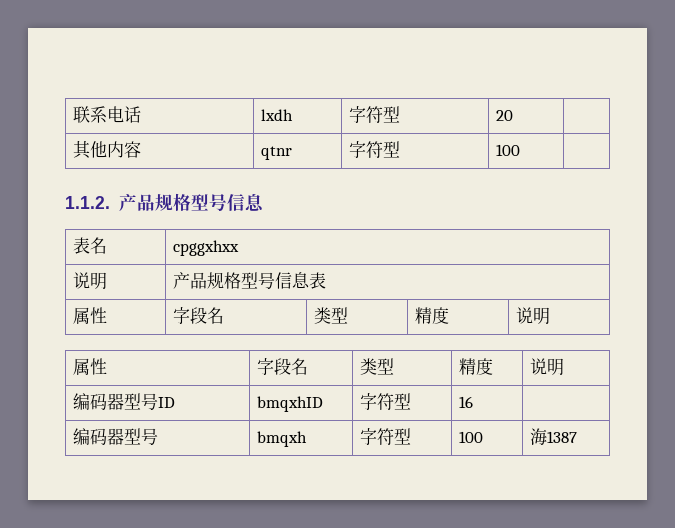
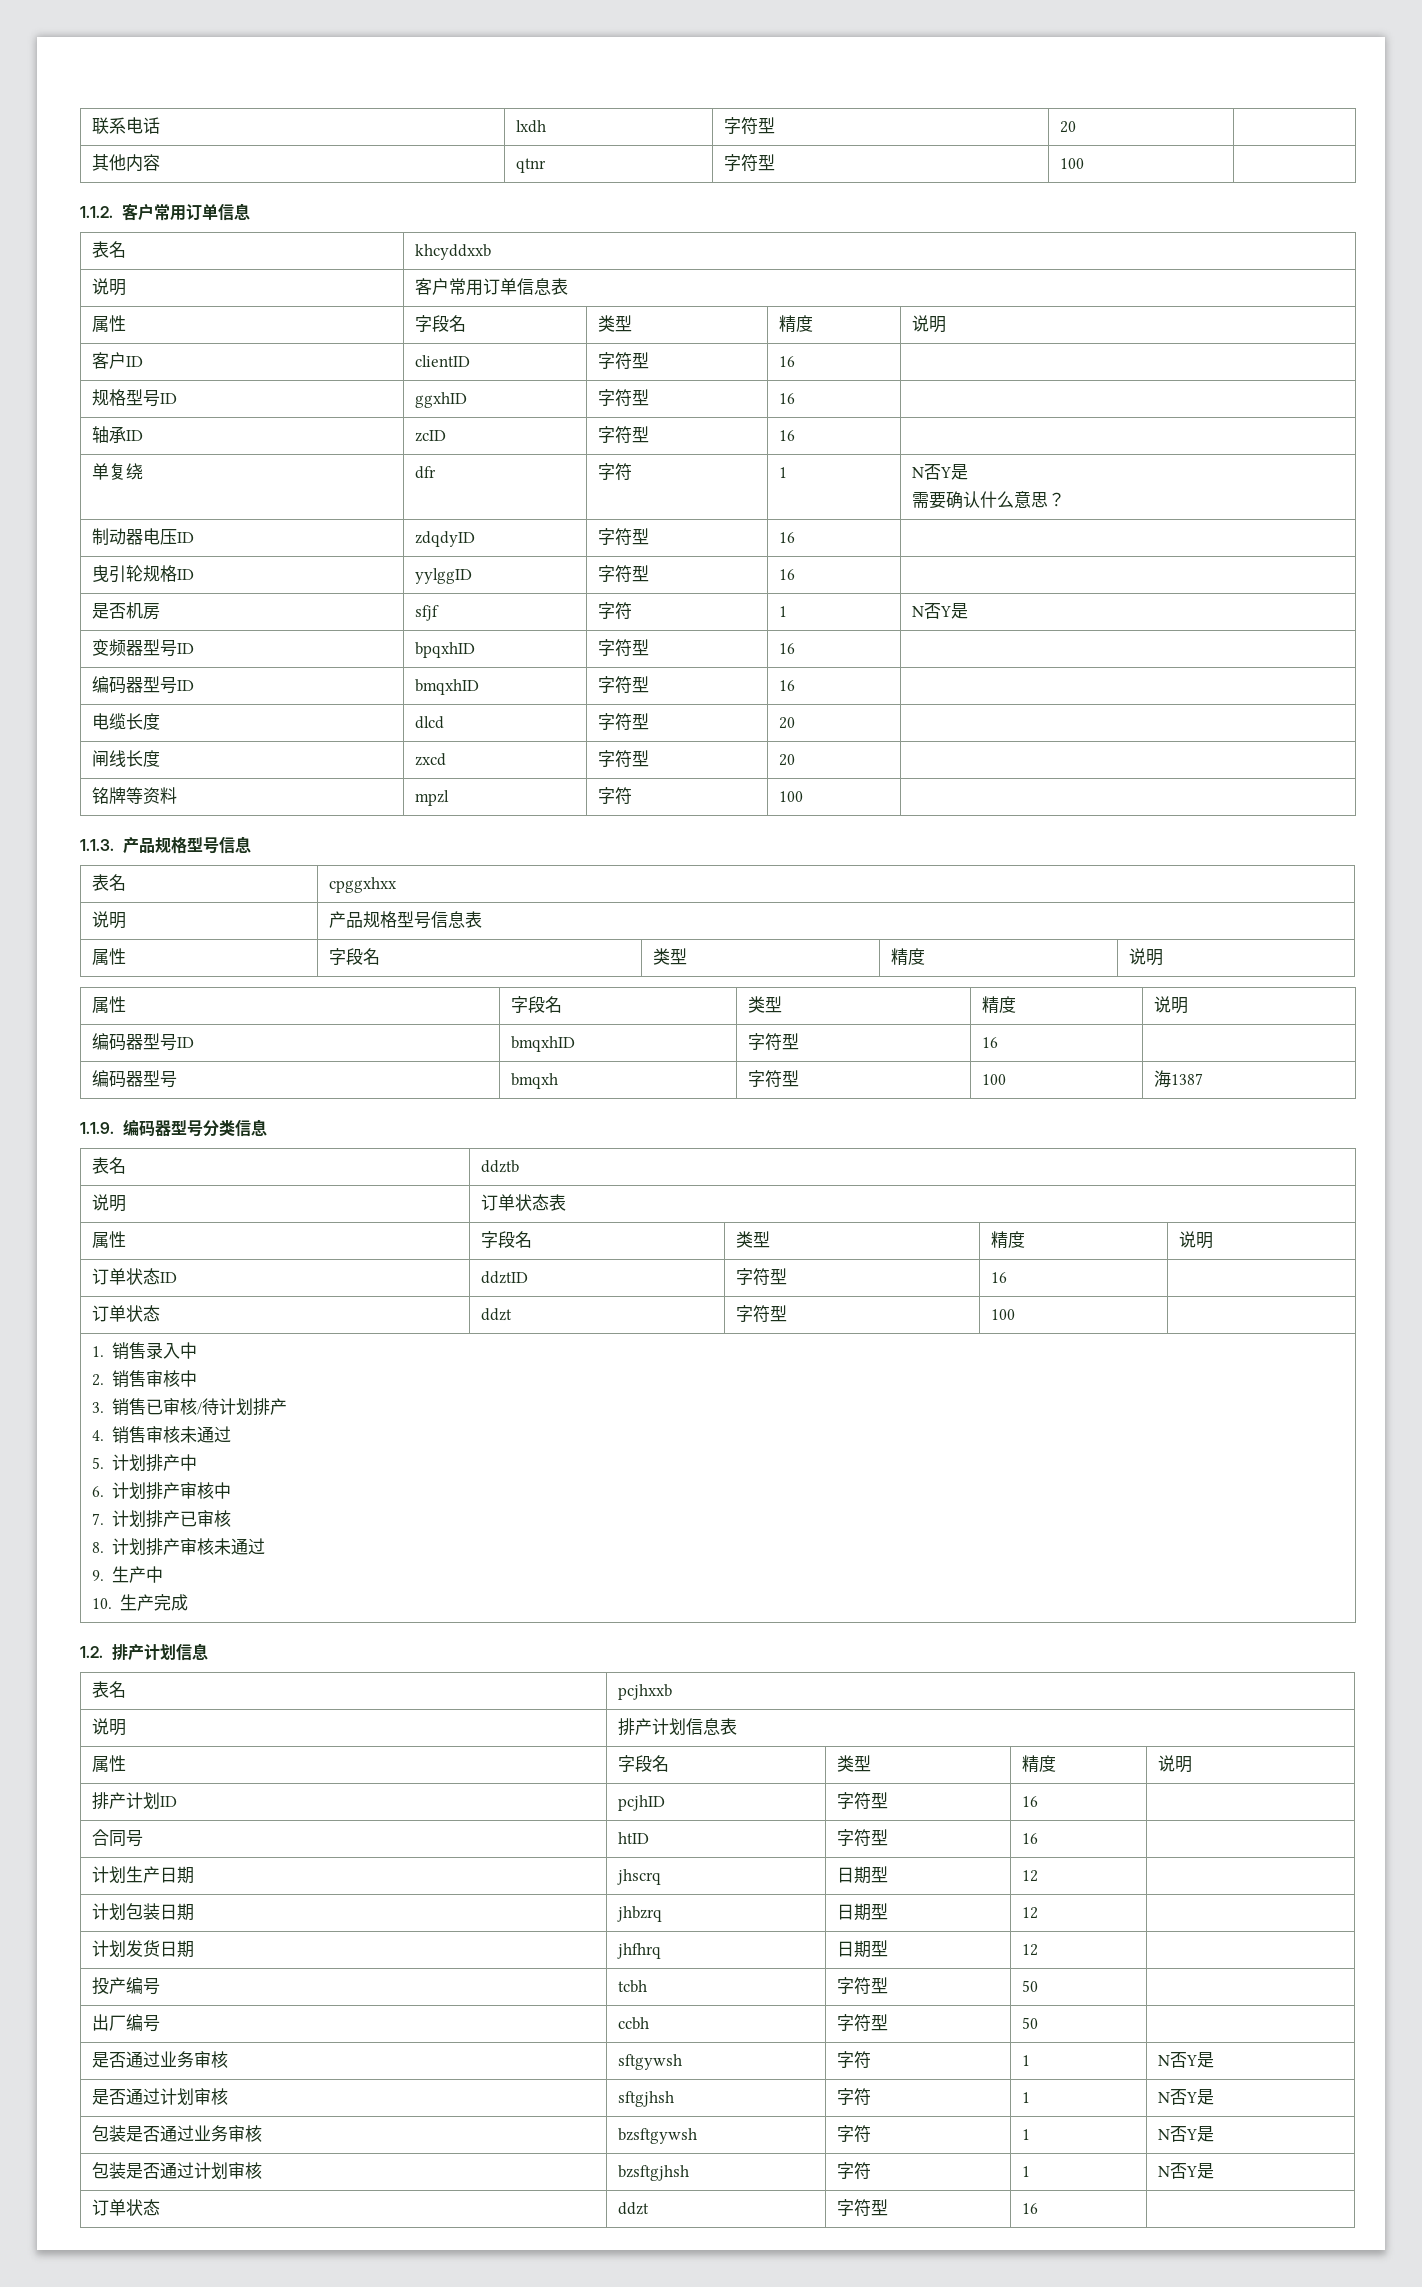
- 1.1.2.产品规格型号信息
+ 1.1.2.客户常用订单信息
+ 表名 | khcyddxxb
+ 说明 | 客户常用订单信息表
+ 属性 | 字段名 | 类型 | 精度 | 说明
+ 客户ID | clientID | 字符型 | 16 |
+ 规格型号ID | ggxhID | 字符型 | 16 |
+ 轴承ID | zcID | 字符型 | 16 |
+ 单复绕 | dfr | 字符 | 1 | N否Y是
+ 需要确认什么意思？
+ 制动器电压ID | zdqdyID | 字符型 | 16 |
+ 曳引轮规格ID | yylggID | 字符型 | 16 |
+ 是否机房 | sfjf | 字符 | 1 | N否Y是
+ 变频器型号ID | bpqxhID | 字符型 | 16 |
+ 编码器型号ID | bmqxhID | 字符型 | 16 |
+ 电缆长度 | dlcd | 字符型 | 20 |
+ 闸线长度 | zxcd | 字符型 | 20 |
+ 铭牌等资料 | mpzl | 字符 | 100 |
+ 1.1.3.产品规格型号信息
+ 1.1.9.编码器型号分类信息
+ 表名 | ddztb
+ 说明 | 订单状态表
+ 属性 | 字段名 | 类型 | 精度 | 说明
+ 订单状态ID | ddztID | 字符型 | 16 |
+ 订单状态 | ddzt | 字符型 | 100 |
+ 1.销售录入中
+ 2.销售审核中
+ 3.销售已审核/待计划排产
+ 4.销售审核未通过
+ 5.计划排产中
+ 6.计划排产审核中
+ 7.计划排产已审核
+ 8.计划排产审核未通过
+ 9.生产中
+ 10.生产完成
+ 1.2.排产计划信息
+ 表名 | pcjhxxb
+ 说明 | 排产计划信息表
+ 属性 | 字段名 | 类型 | 精度 | 说明
+ 排产计划ID | pcjhID | 字符型 | 16 |
+ 合同号 | htID | 字符型 | 16 |
+ 计划生产日期 | jhscrq | 日期型 | 12 |
+ 计划包装日期 | jhbzrq | 日期型 | 12 |
+ 计划发货日期 | jhfhrq | 日期型 | 12 |
+ 投产编号 | tcbh | 字符型 | 50 |
+ 出厂编号 | ccbh | 字符型 | 50 |
+ 是否通过业务审核 | sftgywsh | 字符 | 1 | N否Y是
+ 是否通过计划审核 | sftgjhsh | 字符 | 1 | N否Y是
+ 包装是否通过业务审核 | bzsftgywsh | 字符 | 1 | N否Y是
+ 包装是否通过计划审核 | bzsftgjhsh | 字符 | 1 | N否Y是
+ 订单状态 | ddzt | 字符型 | 16 |

